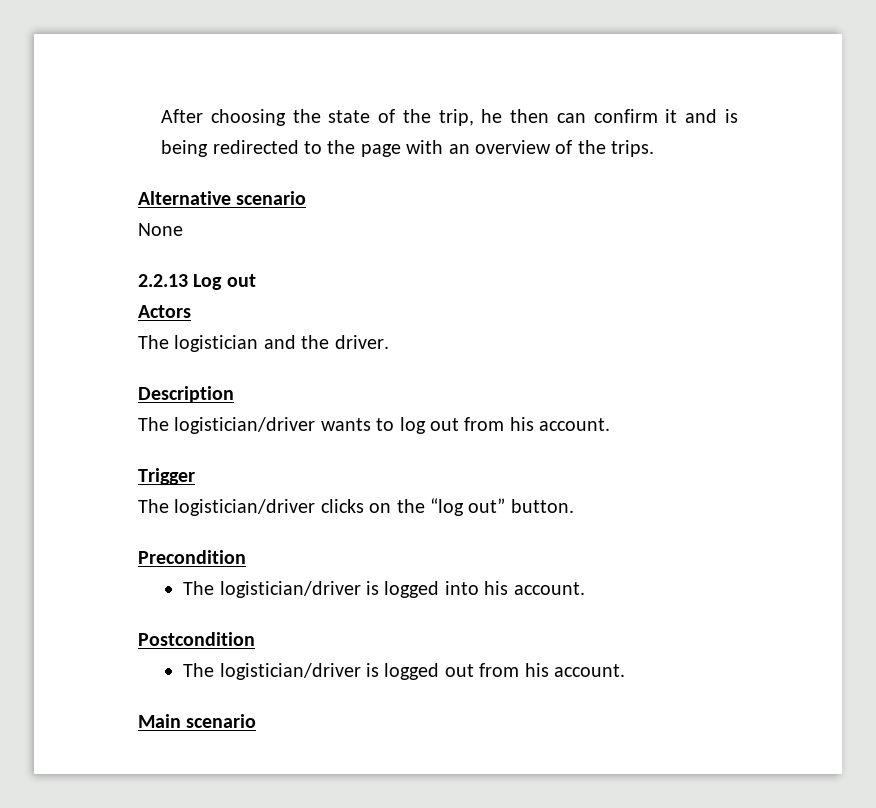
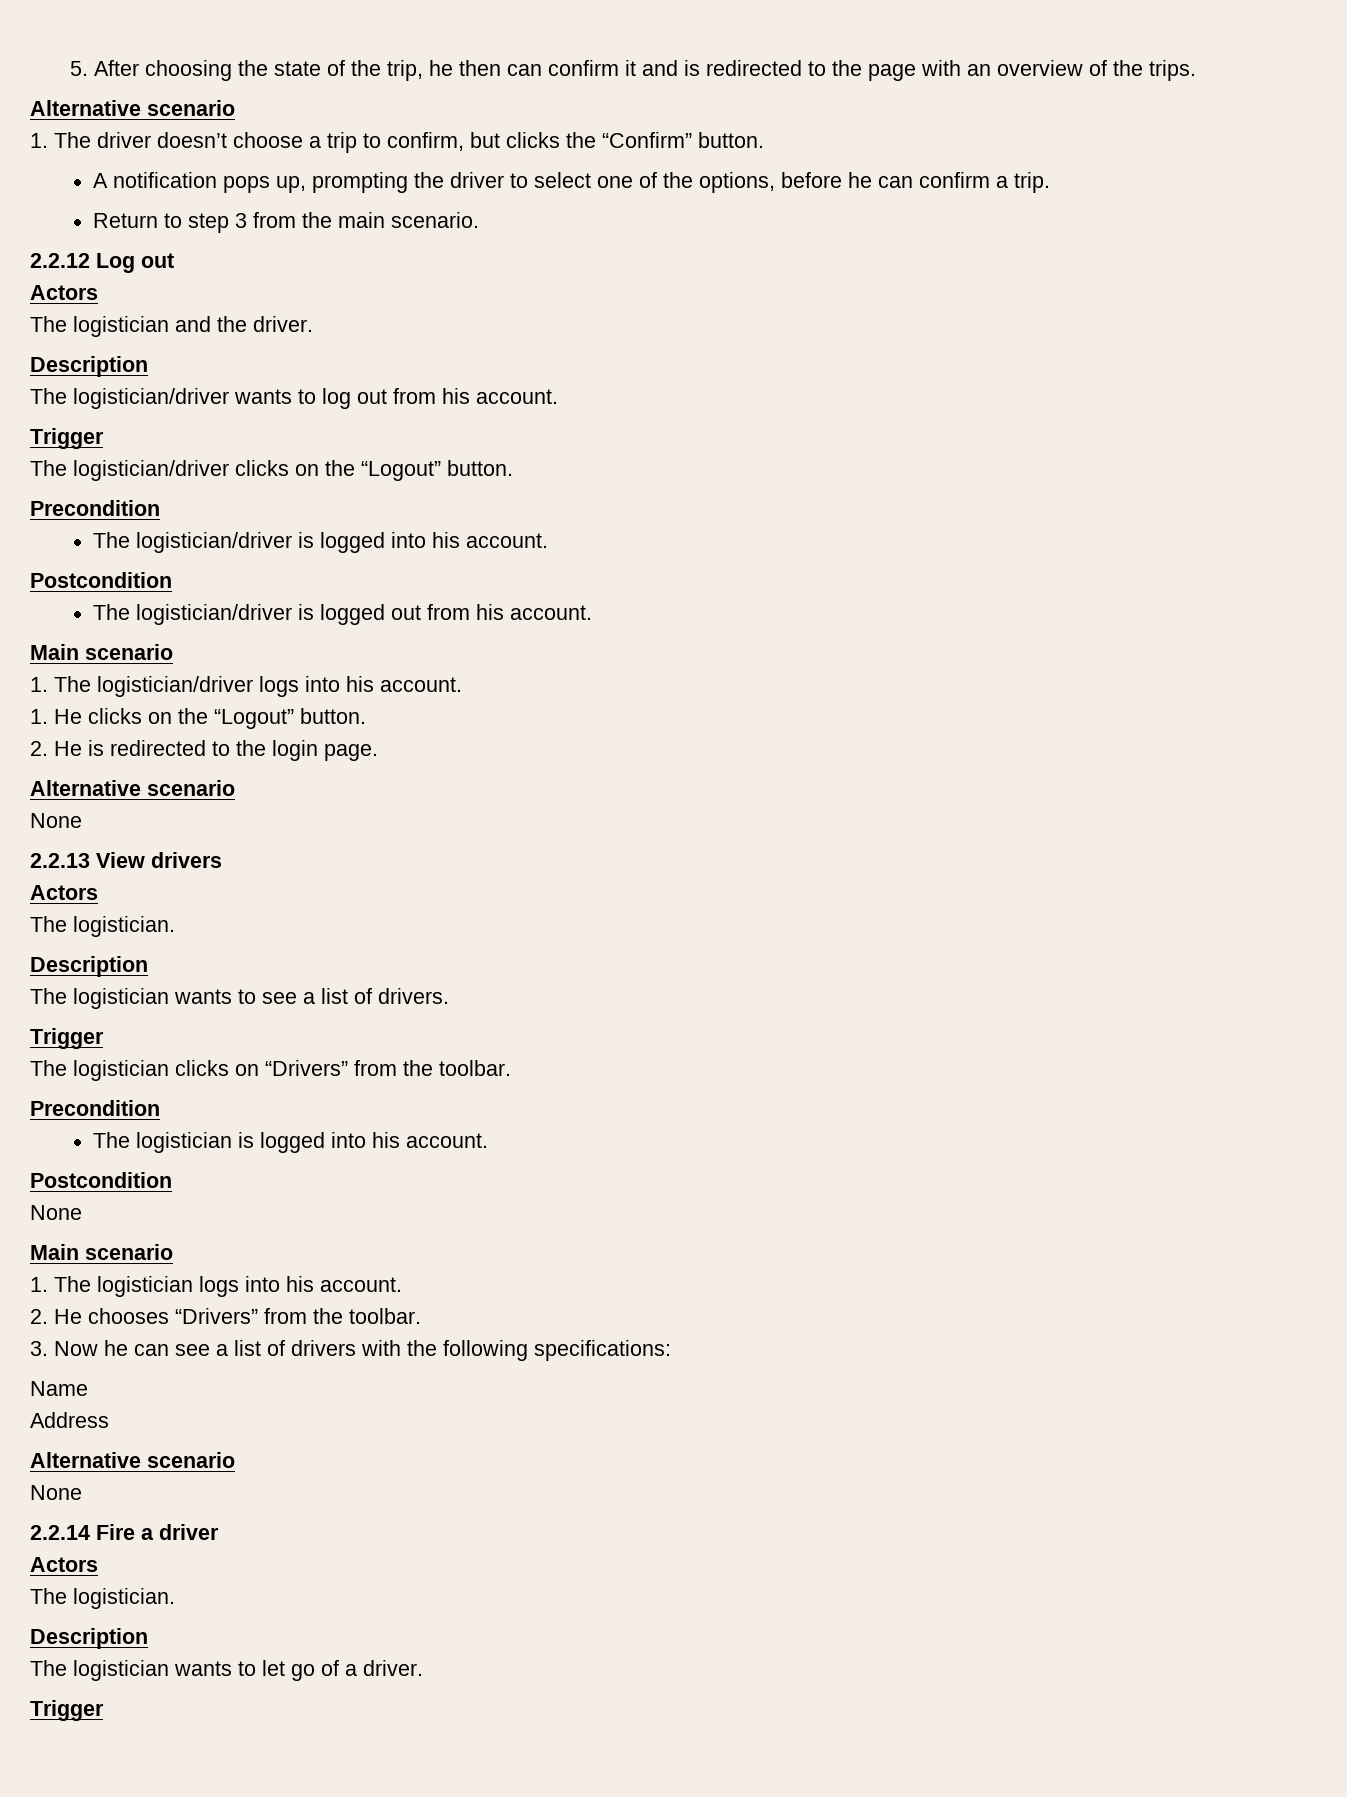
- After choosing the state of the trip, he then can confirm it and is being redirected to the page with an overview of the trips.
+ 5. After choosing the state of the trip, he then can confirm it and is redirected to the page with an overview of the trips.
- None
- 2.2.13 Log out
+ 1. The driver doesn’t choose a trip to confirm, but clicks the “Confirm” button.
+ A notification pops up, prompting the driver to select one of the options, before he can confirm a trip.
+ Return to step 3 from the main scenario.
+ 2.2.12 Log out
- The logistician/driver clicks on the “log out” button.
+ The logistician/driver clicks on the “Logout” button.
+ 1. The logistician/driver logs into his account.
+ 1. He clicks on the “Logout” button.
+ 2. He is redirected to the login page.
+ Alternative scenario
+ None
+ 2.2.13 View drivers
+ Actors
+ The logistician.
+ Description
+ The logistician wants to see a list of drivers.
+ Trigger
+ The logistician clicks on “Drivers” from the toolbar.
+ Precondition
+ The logistician is logged into his account.
+ Postcondition
+ None
+ Main scenario
+ 1. The logistician logs into his account.
+ 2. He chooses “Drivers” from the toolbar.
+ 3. Now he can see a list of drivers with the following specifications:
+ Name
+ Address
+ Alternative scenario
+ None
+ 2.2.14 Fire a driver
+ Actors
+ The logistician.
+ Description
+ The logistician wants to let go of a driver.
+ Trigger

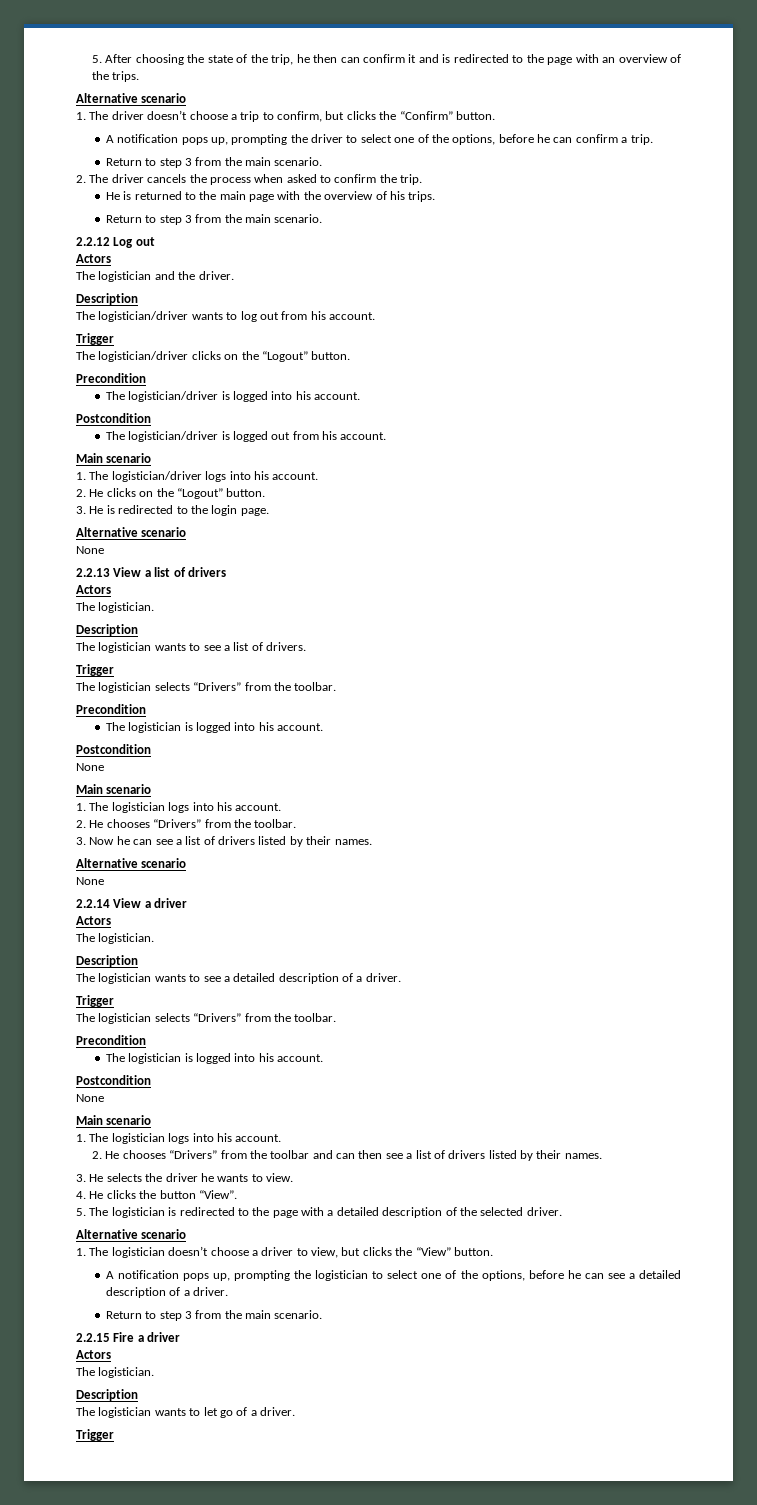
+ 2. The driver cancels the process when asked to confirm the trip.
+ He is returned to the main page with the overview of his trips.
+ Return to step 3 from the main scenario.
- 1. He clicks on the “Logout” button.
+ 2. He clicks on the “Logout” button.
- 2. He is redirected to the login page.
+ 3. He is redirected to the login page.
- 2.2.13 View drivers
+ 2.2.13 View a list of drivers
  The logistician wants to see a list of drivers.
  Trigger
- The logistician clicks on “Drivers” from the toolbar.
+ The logistician selects “Drivers” from the toolbar.
- 3. Now he can see a list of drivers with the following specifications:
- Name
- Address
+ 3. Now he can see a list of drivers listed by their names.
  Alternative scenario
  None
- 2.2.14 Fire a driver
+ 2.2.14 View a driver
+ Actors
+ The logistician.
+ Description
+ The logistician wants to see a detailed description of a driver.
+ Trigger
+ The logistician selects “Drivers” from the toolbar.
+ Precondition
+ The logistician is logged into his account.
+ Postcondition
+ None
+ Main scenario
+ 1. The logistician logs into his account.
+ 2. He chooses “Drivers” from the toolbar and can then see a list of drivers listed by their names.
+ 3. He selects the driver he wants to view.
+ 4. He clicks the button “View”.
+ 5. The logistician is redirected to the page with a detailed description of the selected driver.
+ Alternative scenario
+ 1. The logistician doesn’t choose a driver to view, but clicks the “View” button.
+ A notification pops up, prompting the logistician to select one of the options, before he can see a detailed description of a driver.
+ Return to step 3 from the main scenario.
+ 2.2.15 Fire a driver

